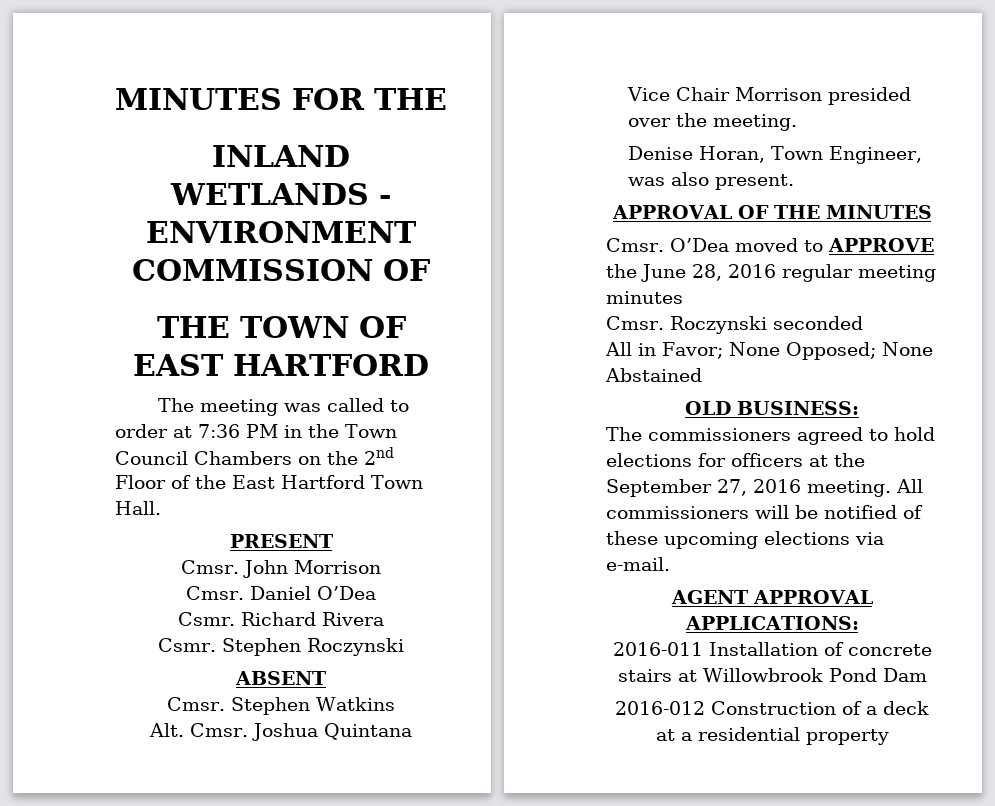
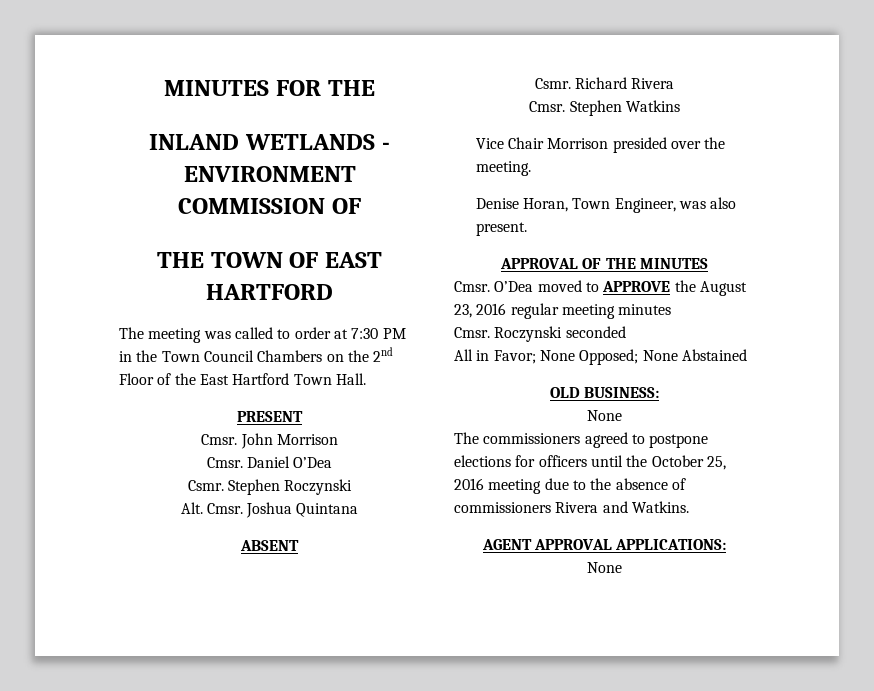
- The meeting was called to order at 7:36 PM in the Town Council Chambers on the 2nd Floor of the East Hartford Town Hall.
+ The meeting was called to order at 7:30 PM in the Town Council Chambers on the 2nd Floor of the East Hartford Town Hall.
- Csmr. Richard Rivera
- ABSENT
- Cmsr. Stephen Watkins
+ ABSENT
+ Csmr. Richard Rivera
+ Cmsr. Stephen Watkins
- O’Dea moved to APPROVE the June 28, 2016 regular meeting minutes
+ O’Dea moved to APPROVE the August 23, 2016 regular meeting minutes
  OLD BUSINESS:
+ None
- The commissioners agreed to hold elections for officers at the September 27, 2016 meeting. All commissioners will be notified of these upcoming elections via e-mail.
+ The commissioners agreed to postpone elections for officers until the October 25, 2016 meeting due to the absence of commissioners Rivera and Watkins.
  AGENT APPROVAL APPLICATIONS:
- 2016-011 Installation of concrete stairs at Willowbrook Pond Dam
- 2016-012 Construction of a deck at a residential property
+ None

